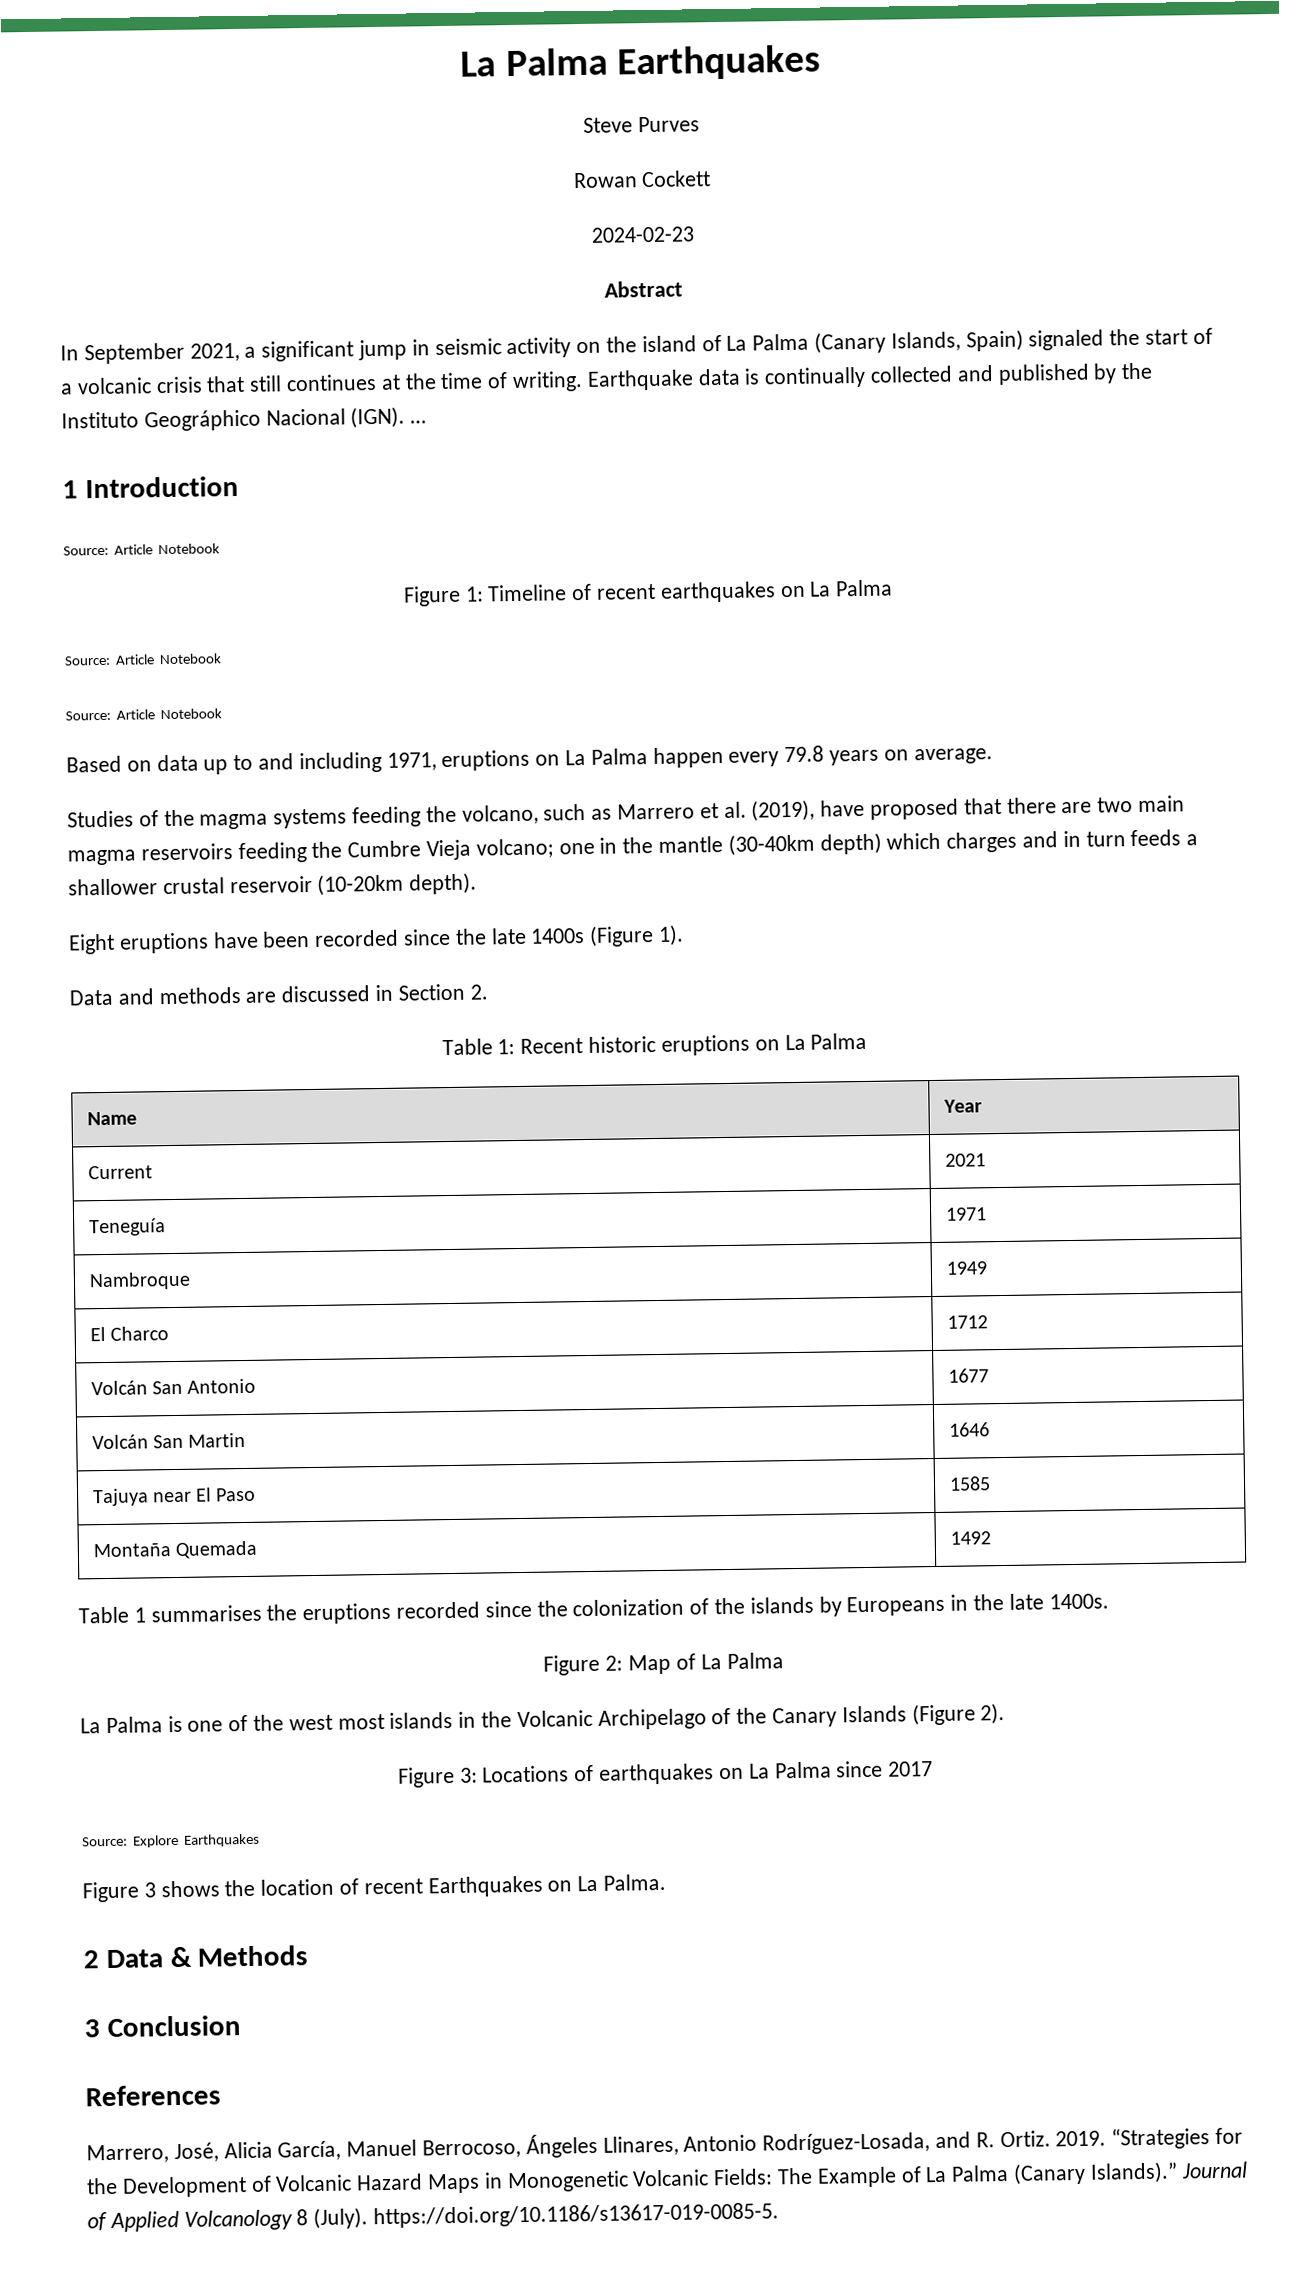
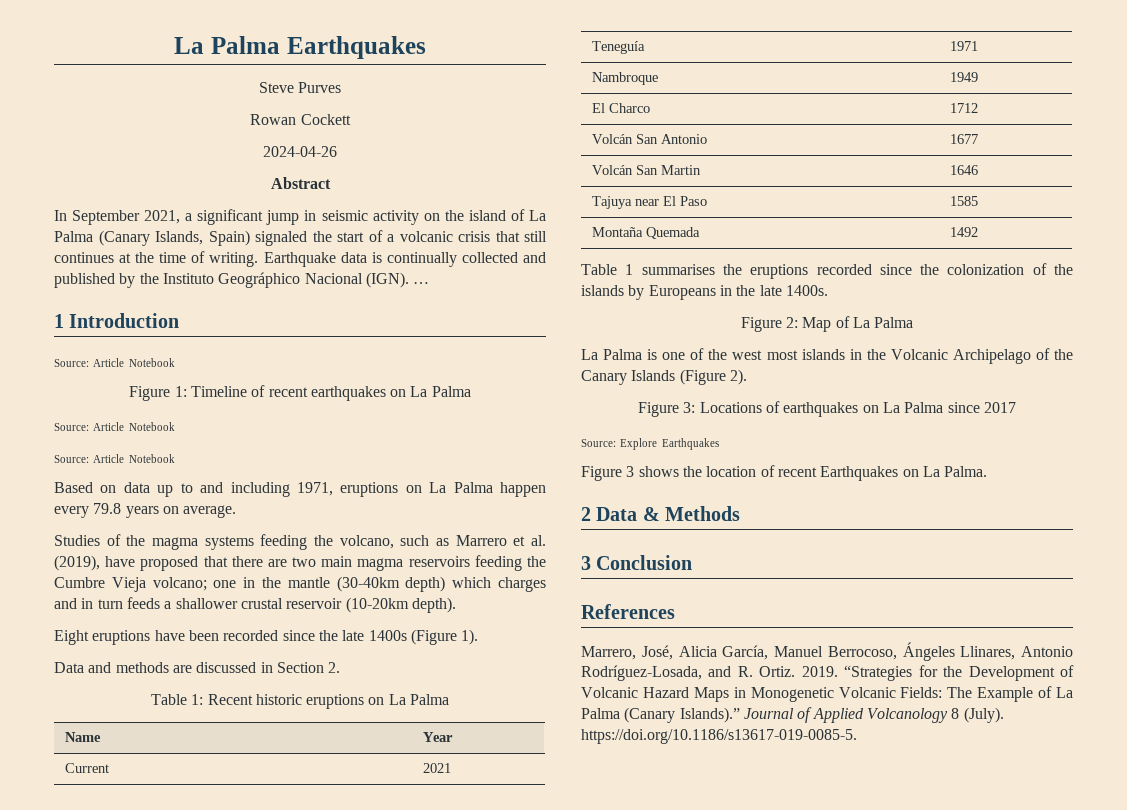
- 2024-02-23
+ 2024-04-26

